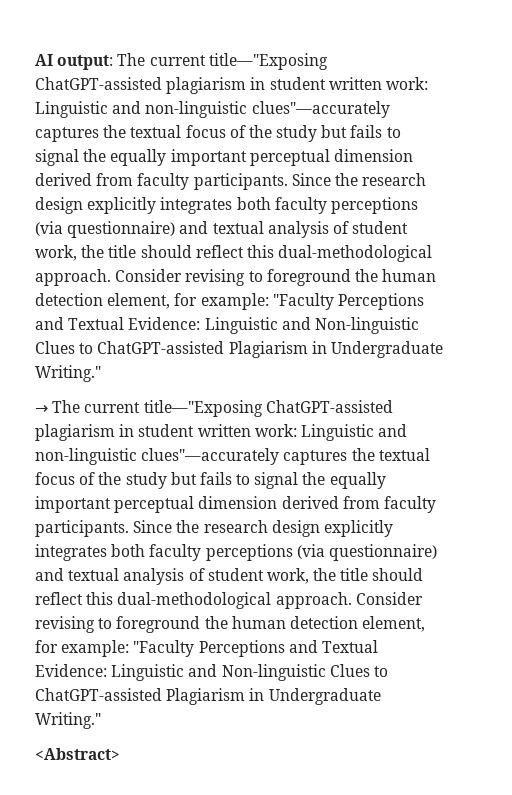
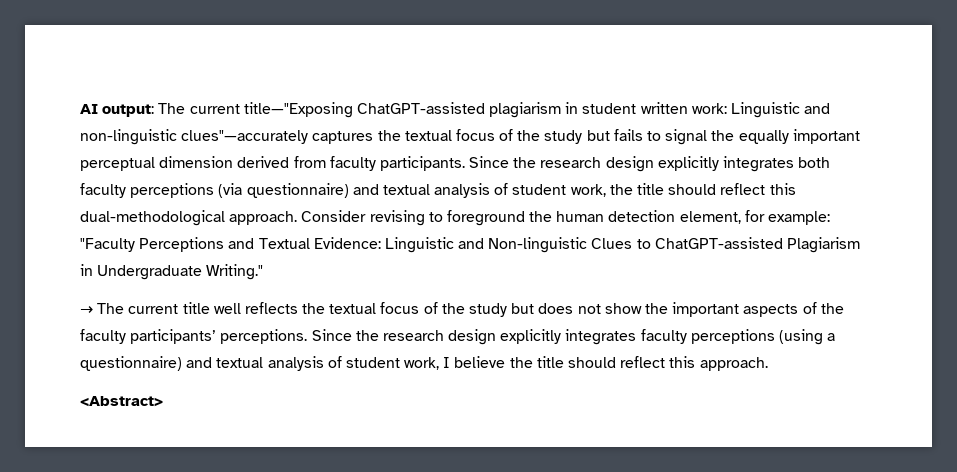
- → The current title—"Exposing ChatGPT-assisted plagiarism in student written work: Linguistic and non-linguistic clues"—accurately captures the textual focus of the study but fails to signal the equally important perceptual dimension derived from faculty participants. Since the research design explicitly integrates both faculty perceptions (via questionnaire) and textual analysis of student work, the title should reflect this dual-methodological approach. Consider revising to foreground the human detection element, for example: "Faculty Perceptions and Textual Evidence: Linguistic and Non-linguistic Clues to ChatGPT-assisted Plagiarism in Undergraduate Writing."
+ → The current title well reflects the textual focus of the study but does not show the important aspects of the faculty participants’ perceptions. Since the research design explicitly integrates faculty perceptions (using a questionnaire) and textual analysis of student work, I believe the title should reflect this approach.

